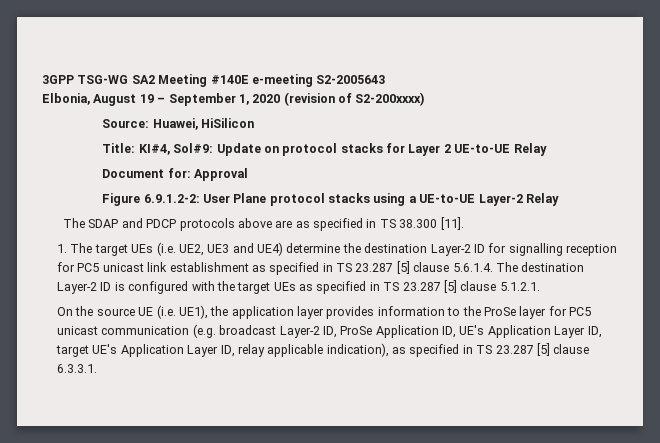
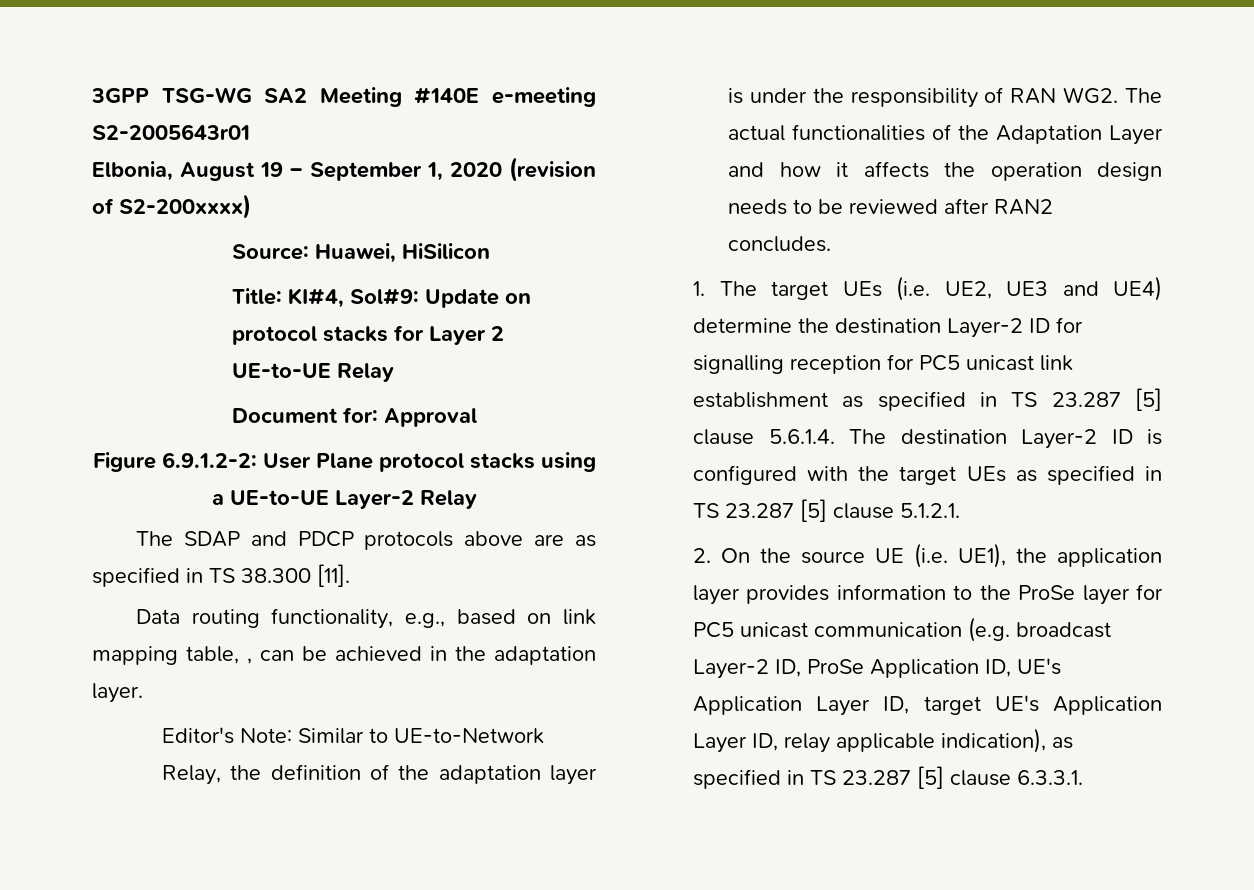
- 3GPP TSG-WG SA2 Meeting #140E e-meeting S2-2005643
+ 3GPP TSG-WG SA2 Meeting #140E e-meeting S2-2005643r01
+ Data routing functionality, e.g., based on link mapping table, , can be achieved in the adaptation layer.
+ Editor's Note: Similar to UE-to-Network Relay, the definition of the adaptation layer is under the responsibility of RAN WG2. The actual functionalities of the Adaptation Layer and how it affects the operation design needs to be reviewed after RAN2 concludes.
- On the source UE (i.e. UE1), the application layer provides information to the ProSe layer for PC5 unicast communication (e.g. broadcast Layer-2 ID, ProSe Application ID, UE's Application Layer ID, target UE's Application Layer ID, relay applicable indication), as specified in TS 23.287 [5] clause 6.3.3.1.
+ 2. On the source UE (i.e. UE1), the application layer provides information to the ProSe layer for PC5 unicast communication (e.g. broadcast Layer-2 ID, ProSe Application ID, UE's Application Layer ID, target UE's Application Layer ID, relay applicable indication), as specified in TS 23.287 [5] clause 6.3.3.1.

